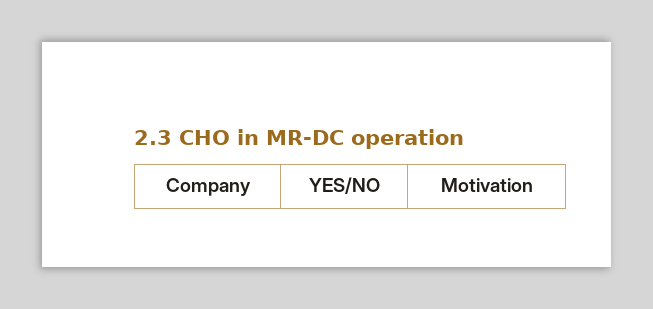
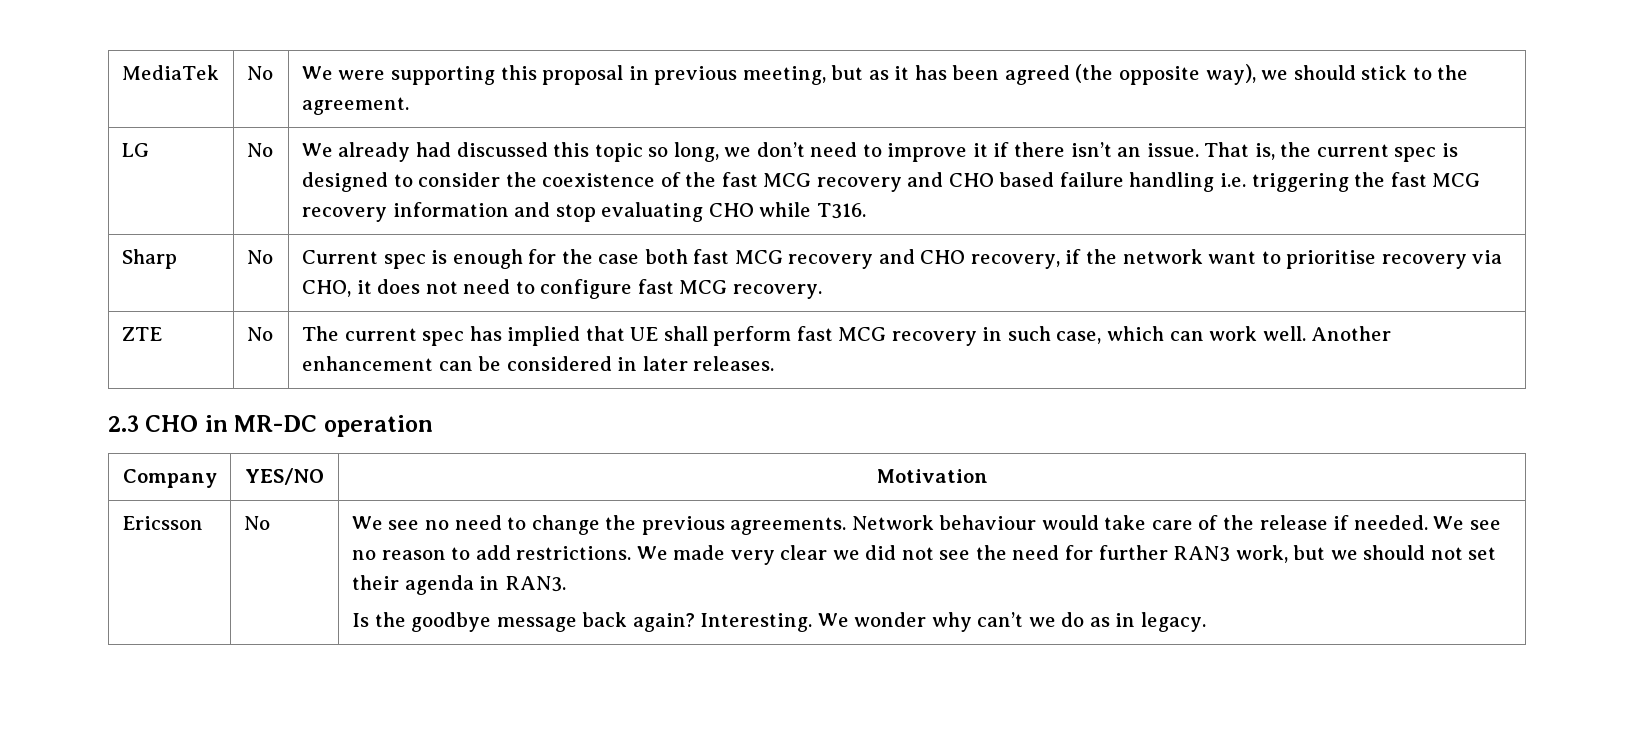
+ MediaTek | No | We were supporting this proposal in previous meeting, but as it has been agreed (the opposite way), we should stick to the agreement.
+ LG | No | We already had discussed this topic so long, we don’t need to improve it if there isn’t an issue. That is, the current spec is designed to consider the coexistence of the fast MCG recovery and CHO based failure handling i.e. triggering the fast MCG recovery information and stop evaluating CHO while T316.
+ Sharp | No | Current spec is enough for the case both fast MCG recovery and CHO recovery, if the network want to prioritise recovery via CHO, it does not need to configure fast MCG recovery.
+ ZTE | No | The current spec has implied that UE shall perform fast MCG recovery in such case, which can work well. Another enhancement can be considered in later releases.
+ Ericsson | No | We see no need to change the previous agreements. Network behaviour would take care of the release if needed. We see no reason to add restrictions. We made very clear we did not see the need for further RAN3 work, but we should not set their agenda in RAN3.
+ Is the goodbye message back again? Interesting. We wonder why can’t we do as in legacy.

